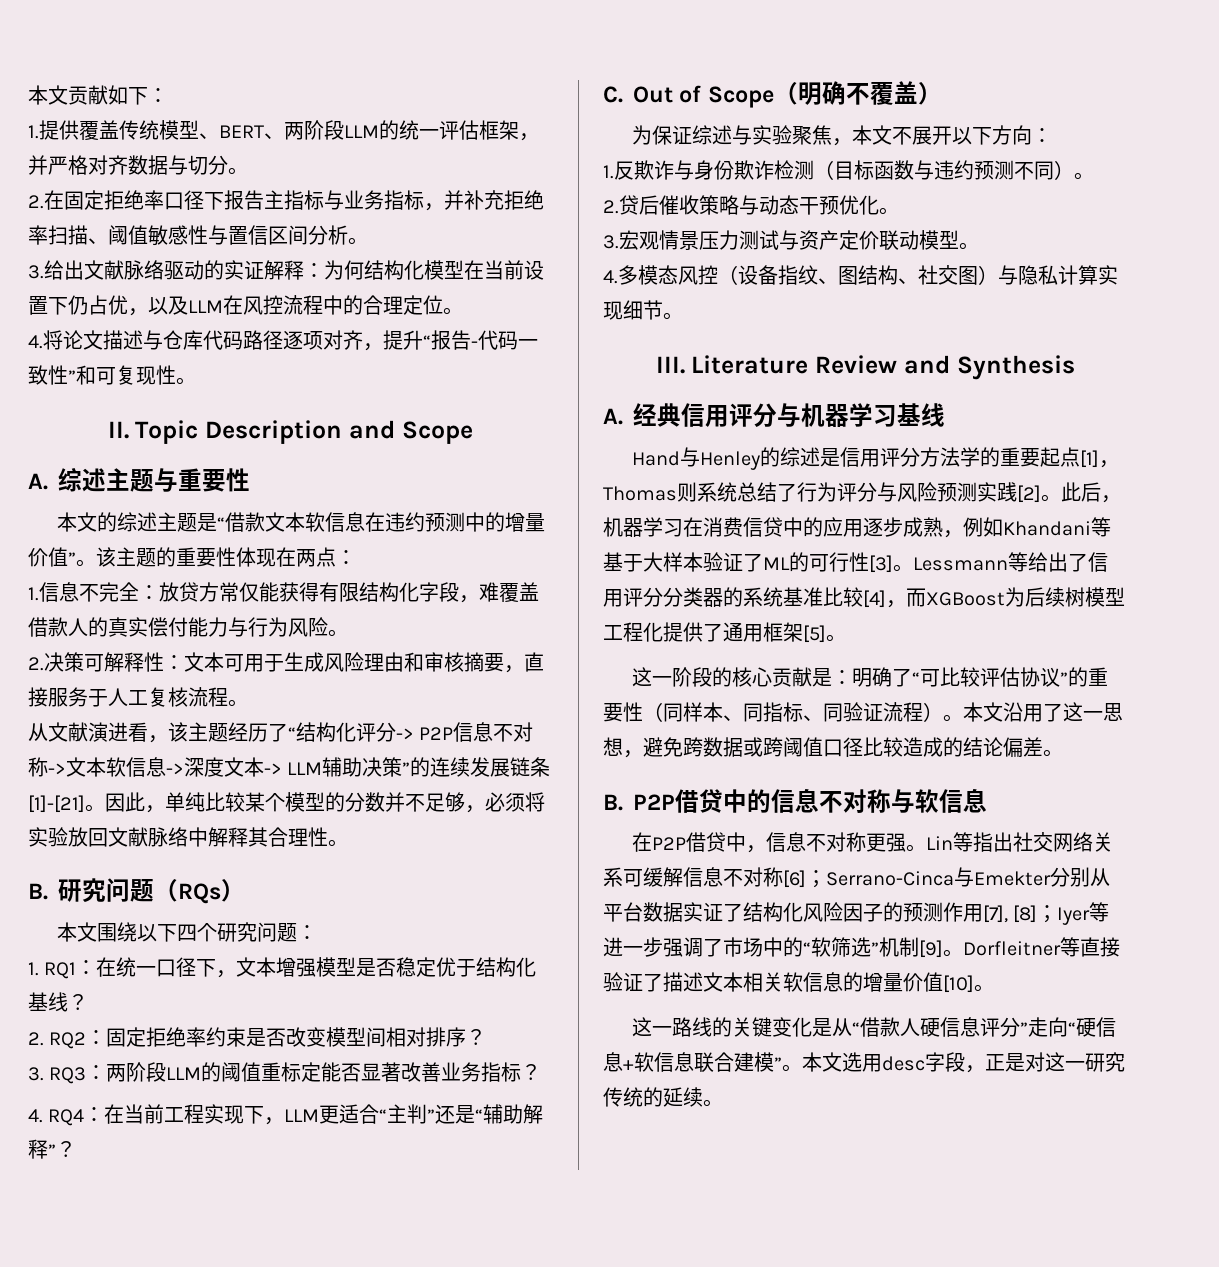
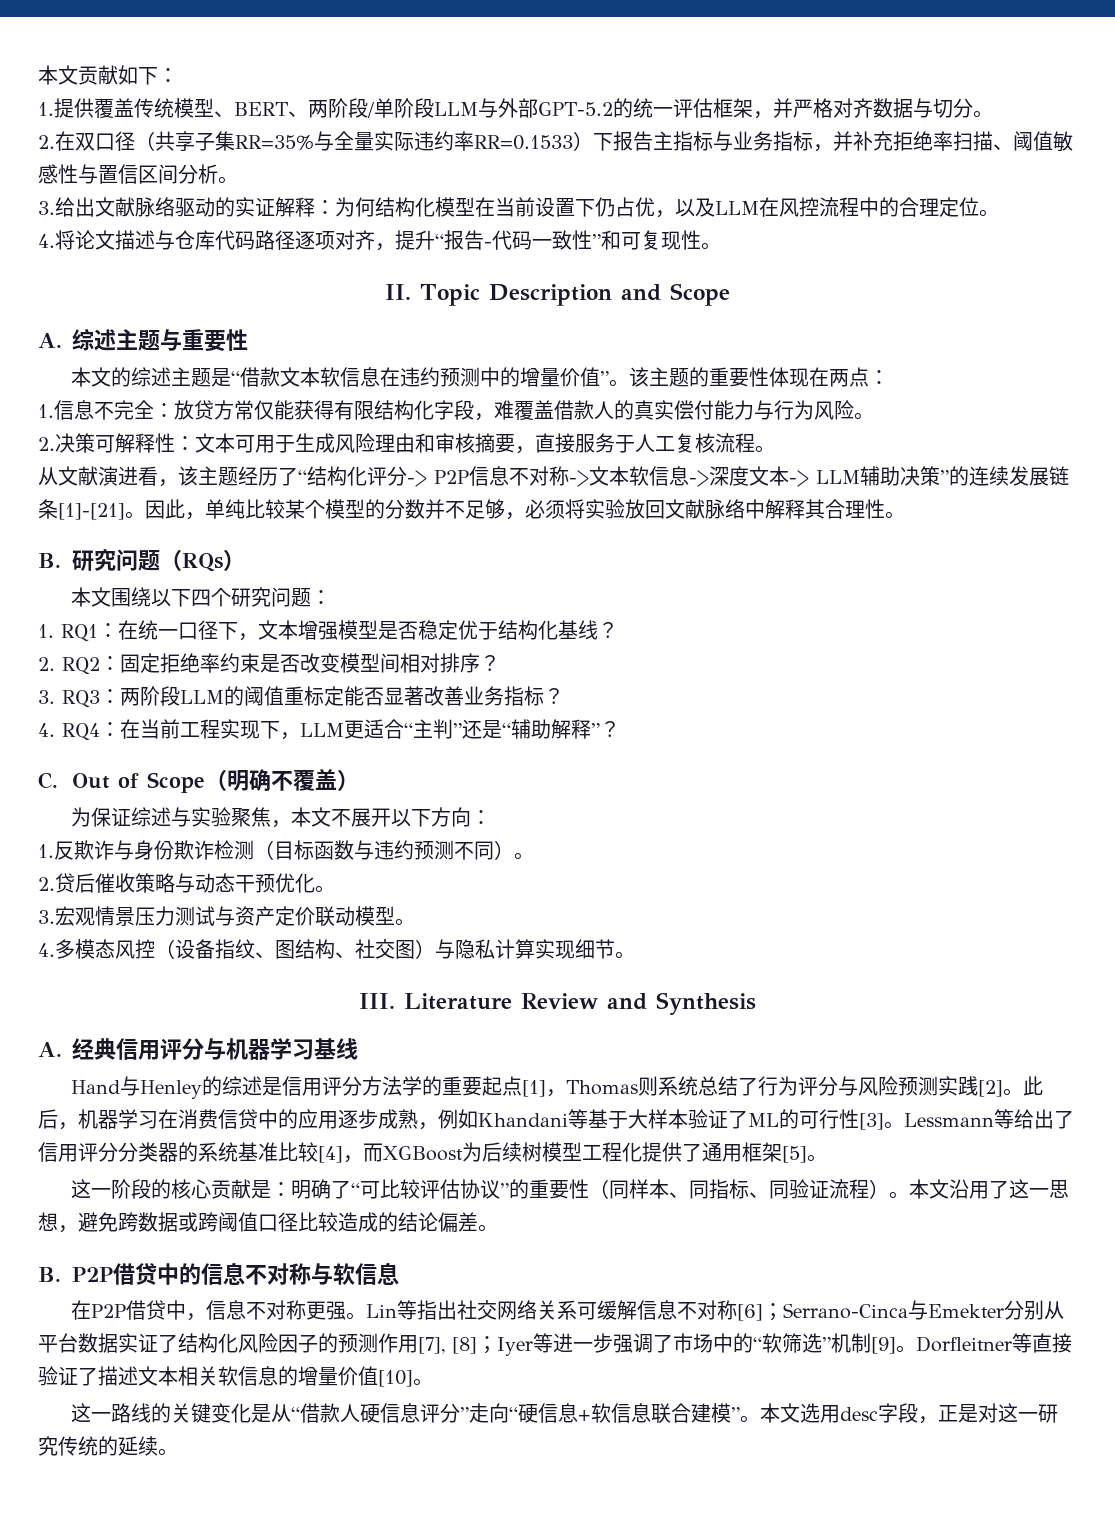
- 1.提供覆盖传统模型、BERT、两阶段LLM的统一评估框架，并严格对齐数据与切分。
+ 1.提供覆盖传统模型、BERT、两阶段/单阶段LLM与外部GPT-5.2的统一评估框架，并严格对齐数据与切分。
- 2.在固定拒绝率口径下报告主指标与业务指标，并补充拒绝率扫描、阈值敏感性与置信区间分析。
+ 2.在双口径（共享子集RR=35%与全量实际违约率RR=0.1533）下报告主指标与业务指标，并补充拒绝率扫描、阈值敏感性与置信区间分析。

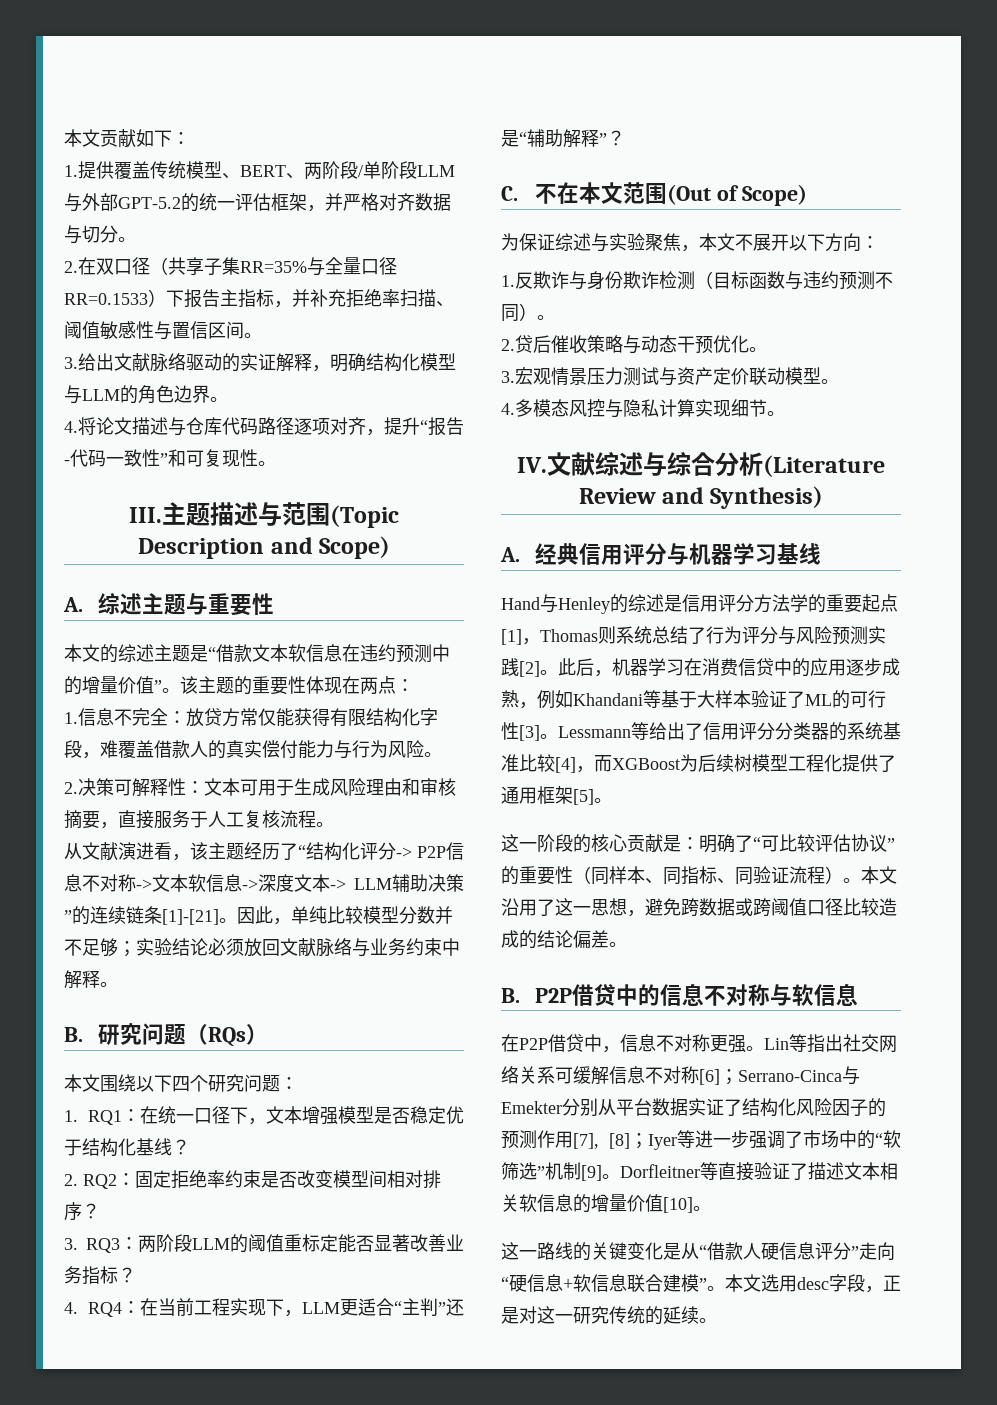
- 2.在双口径（共享子集RR=35%与全量实际违约率RR=0.1533）下报告主指标与业务指标，并补充拒绝率扫描、阈值敏感性与置信区间分析。
+ 2.在双口径（共享子集RR=35%与全量口径RR=0.1533）下报告主指标，并补充拒绝率扫描、阈值敏感性与置信区间。
- 3.给出文献脉络驱动的实证解释：为何结构化模型在当前设置下仍占优，以及LLM在风控流程中的合理定位。
+ 3.给出文献脉络驱动的实证解释，明确结构化模型与LLM的角色边界。
- II. Topic Description and Scope
+ III.主题描述与范围(Topic Description and Scope)
- 从文献演进看，该主题经历了“结构化评分-> P2P信息不对称->文本软信息->深度文本-> LLM辅助决策”的连续发展链条[1]-[21]。
+ 从文献演进看，该主题经历了“结构化评分-> P2P信息不对称->文本软信息->深度文本-> LLM辅助决策”的连续链条[1]-[21]。
- 因此，单纯比较某个模型的分数并不足够，必须将实验放回文献脉络中解释其合理性。
+ 因此，单纯比较模型分数并不足够；实验结论必须放回文献脉络与业务约束中解释。
- C. Out of Scope（明确不覆盖）
+ C.不在本文范围(Out of Scope)
- 4.多模态风控（设备指纹、图结构、社交图）与隐私计算实现细节。
+ 4.多模态风控与隐私计算实现细节。
- III. Literature Review and Synthesis
+ IV.文献综述与综合分析(Literature Review and Synthesis)

